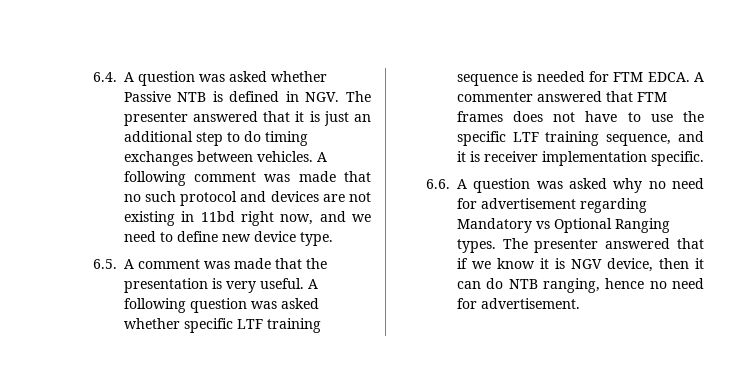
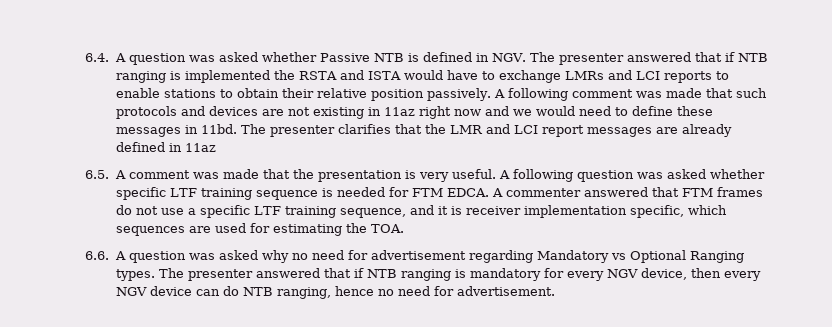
- 6.4. A question was asked whether Passive NTB is defined in NGV. The presenter answered that it is just an additional step to do timing exchanges between vehicles.
+ 6.4. A question was asked whether Passive NTB is defined in NGV. The presenter answered that if NTB ranging is implemented the RSTA and ISTA would have to exchange LMRs and LCI reports to enable stations to obtain their relative position passively.
- A following comment was made that no such protocol and devices are not existing in 11bd right now, and we need to define new device type.
+ A following comment was made that such protocols and devices are not existing in 11az right now and we would need to define these messages in 11bd. The presenter clarifies that the LMR and LCI report messages are already defined in 11az
- A commenter answered that FTM frames does not have to use the specific LTF training sequence, and it is receiver implementation specific.
+ A commenter answered that FTM frames do not use a specific LTF training sequence, and it is receiver implementation specific, which sequences are used for estimating the TOA.
- The presenter answered that if we know it is NGV device, then it can do NTB ranging, hence no need for advertisement.
+ The presenter answered that if NTB ranging is mandatory for every NGV device, then every NGV device can do NTB ranging, hence no need for advertisement.

